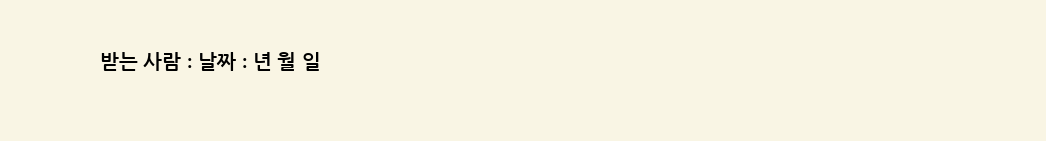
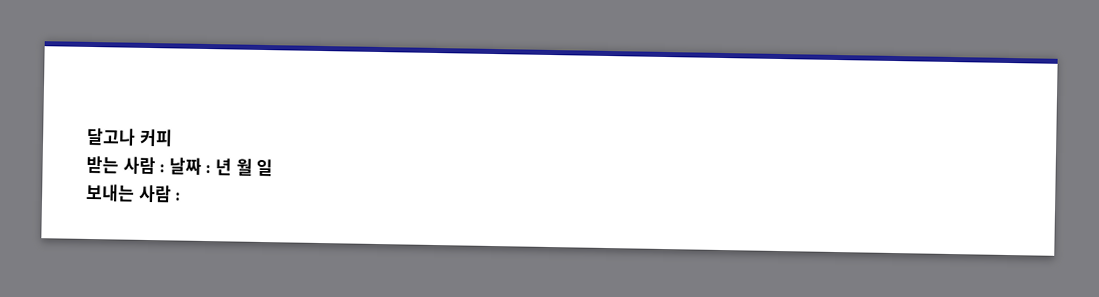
+ 달고나 커피
+ 보내는 사람 :

